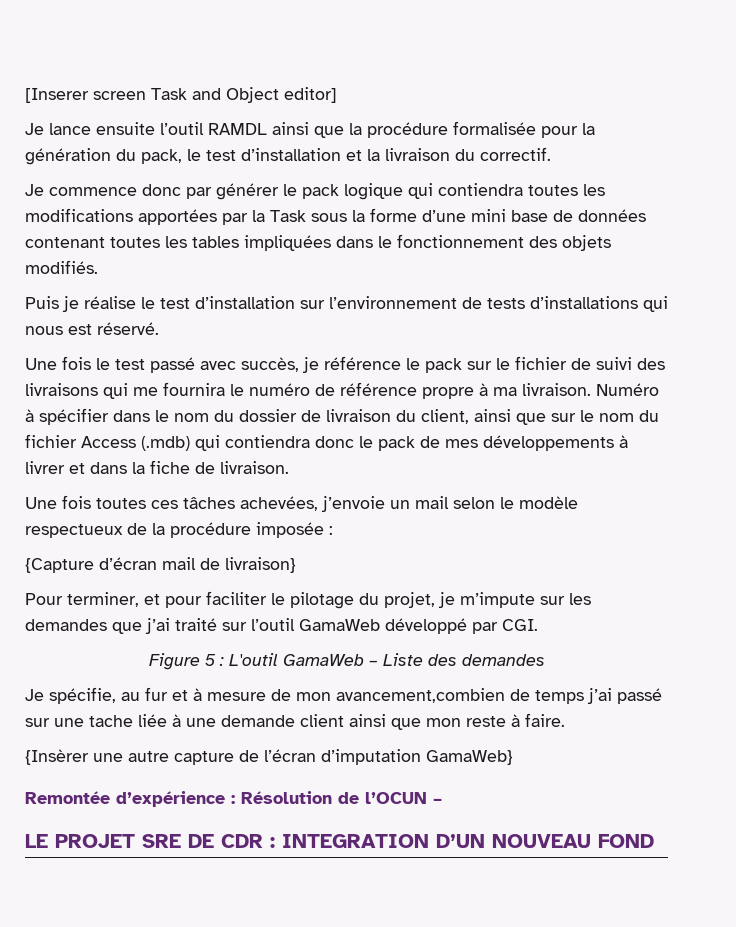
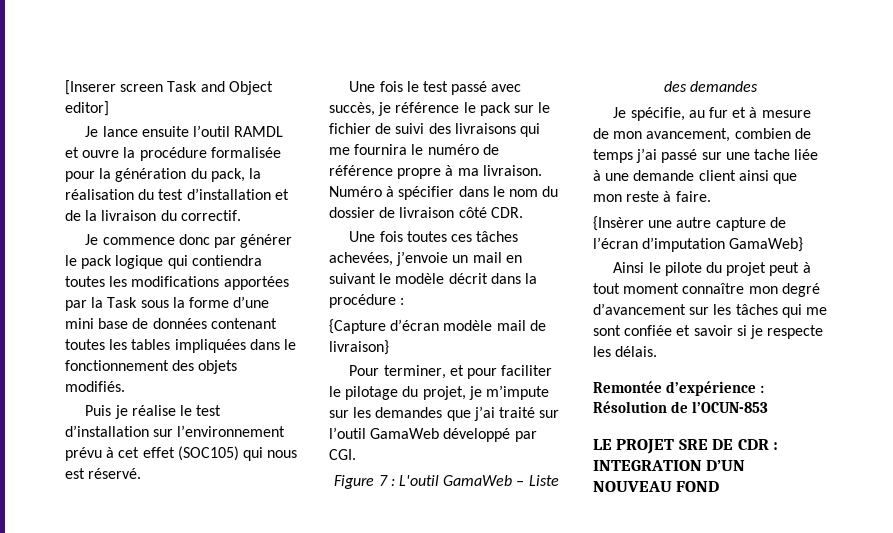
- Je lance ensuite l’outil RAMDL ainsi que la procédure formalisée pour la génération du pack, le test d’installation et la livraison du correctif.
+ Je lance ensuite l’outil RAMDL et ouvre la procédure formalisée pour la génération du pack, la réalisation du test d’installation et de la livraison du correctif.
- Puis je réalise le test d’installation sur l’environnement de tests d’installations qui nous est réservé.
+ Puis je réalise le test d’installation sur l’environnement prévu à cet effet (SOC105) qui nous est réservé.
- Numéro à spécifier dans le nom du dossier de livraison du client, ainsi que sur le nom du fichier Access (.mdb) qui contiendra donc le pack de mes développements à livrer et dans la fiche de livraison.
+ Numéro à spécifier dans le nom du dossier de livraison côté CDR.
- Une fois toutes ces tâches achevées, j’envoie un mail selon le modèle respectueux de la procédure imposée :
+ Une fois toutes ces tâches achevées, j’envoie un mail en suivant le modèle décrit dans la procédure :
- {Capture d’écran mail de livraison}
+ {Capture d’écran modèle mail de livraison}
- Figure 5 : L'outil GamaWeb – Liste des demandes
+ Figure 7 : L'outil GamaWeb – Liste des demandes
- Je spécifie, au fur et à mesure de mon avancement,combien de temps j’ai passé sur une tache liée à une demande client ainsi que mon reste à faire.
+ Je spécifie, au fur et à mesure de mon avancement, combien de temps j’ai passé sur une tache liée à une demande client ainsi que mon reste à faire.
+ Ainsi le pilote du projet peut à tout moment connaître mon degré d’avancement sur les tâches qui me sont confiée et savoir si je respecte les délais.
- Remontée d’expérience : Résolution de l’OCUN –
+ Remontée d’expérience : Résolution de l’OCUN-853

